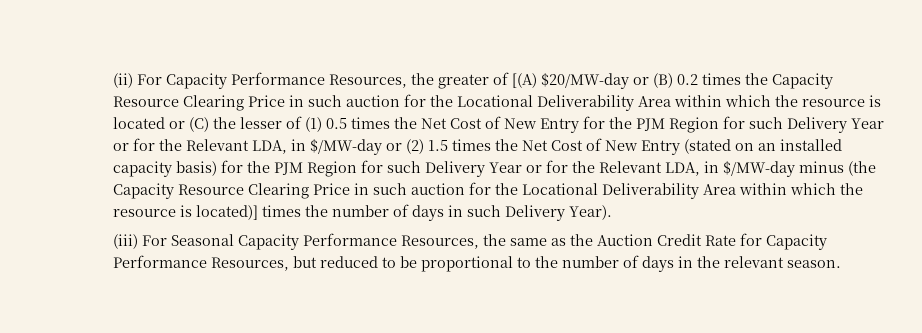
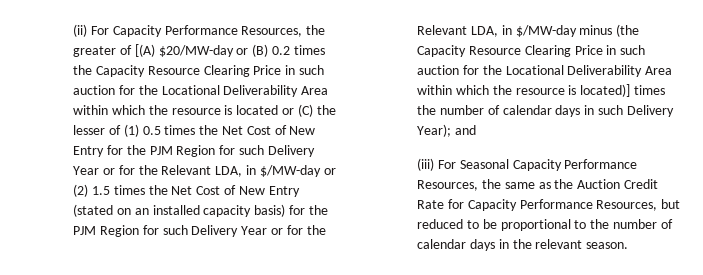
- (ii) For Capacity Performance Resources, the greater of [(A) $20/MW-day or (B) 0.2 times the Capacity Resource Clearing Price in such auction for the Locational Deliverability Area within which the resource is located or (C) the lesser of (1) 0.5 times the Net Cost of New Entry for the PJM Region for such Delivery Year or for the Relevant LDA, in $/MW-day or (2) 1.5 times the Net Cost of New Entry (stated on an installed capacity basis) for the PJM Region for such Delivery Year or for the Relevant LDA, in $/MW-day minus (the Capacity Resource Clearing Price in such auction for the Locational Deliverability Area within which the resource is located)] times the number of days in such Delivery Year).
+ (ii) For Capacity Performance Resources, the greater of [(A) $20/MW-day or (B) 0.2 times the Capacity Resource Clearing Price in such auction for the Locational Deliverability Area within which the resource is located or (C) the lesser of (1) 0.5 times the Net Cost of New Entry for the PJM Region for such Delivery Year or for the Relevant LDA, in $/MW-day or (2) 1.5 times the Net Cost of New Entry (stated on an installed capacity basis) for the PJM Region for such Delivery Year or for the Relevant LDA, in $/MW-day minus (the Capacity Resource Clearing Price in such auction for the Locational Deliverability Area within which the resource is located)] times the number of calendar days in such Delivery Year); and
- (iii) For Seasonal Capacity Performance Resources, the same as the Auction Credit Rate for Capacity Performance Resources, but reduced to be proportional to the number of days in the relevant season.
+ (iii) For Seasonal Capacity Performance Resources, the same as the Auction Credit Rate for Capacity Performance Resources, but reduced to be proportional to the number of calendar days in the relevant season.

